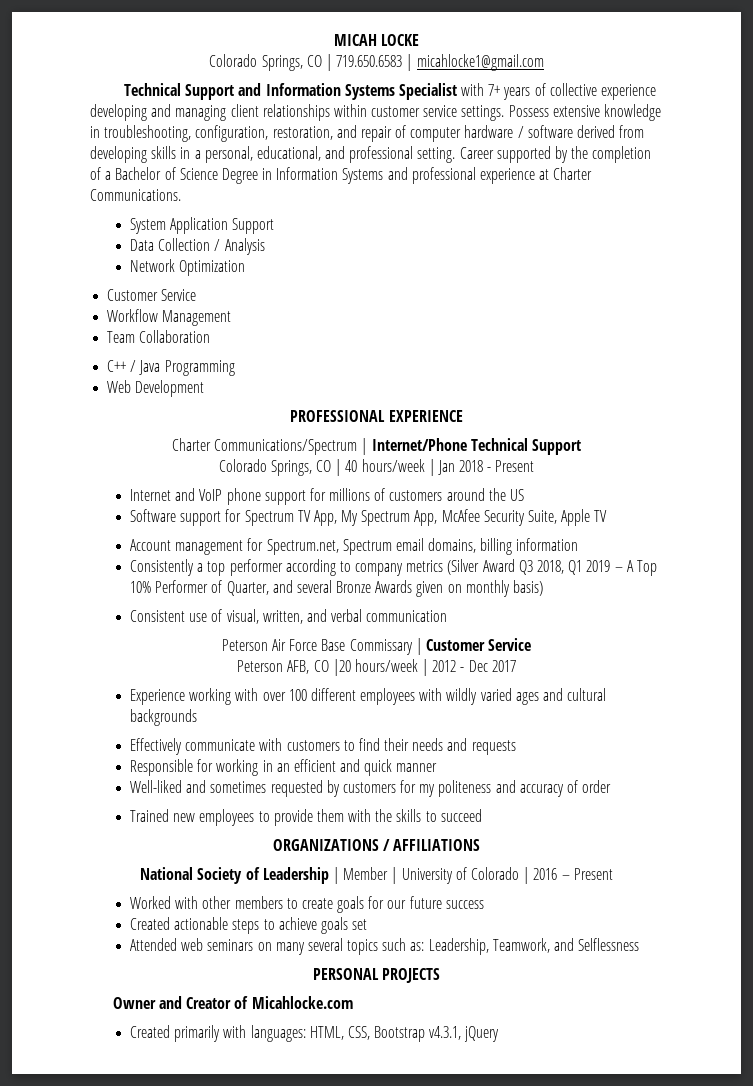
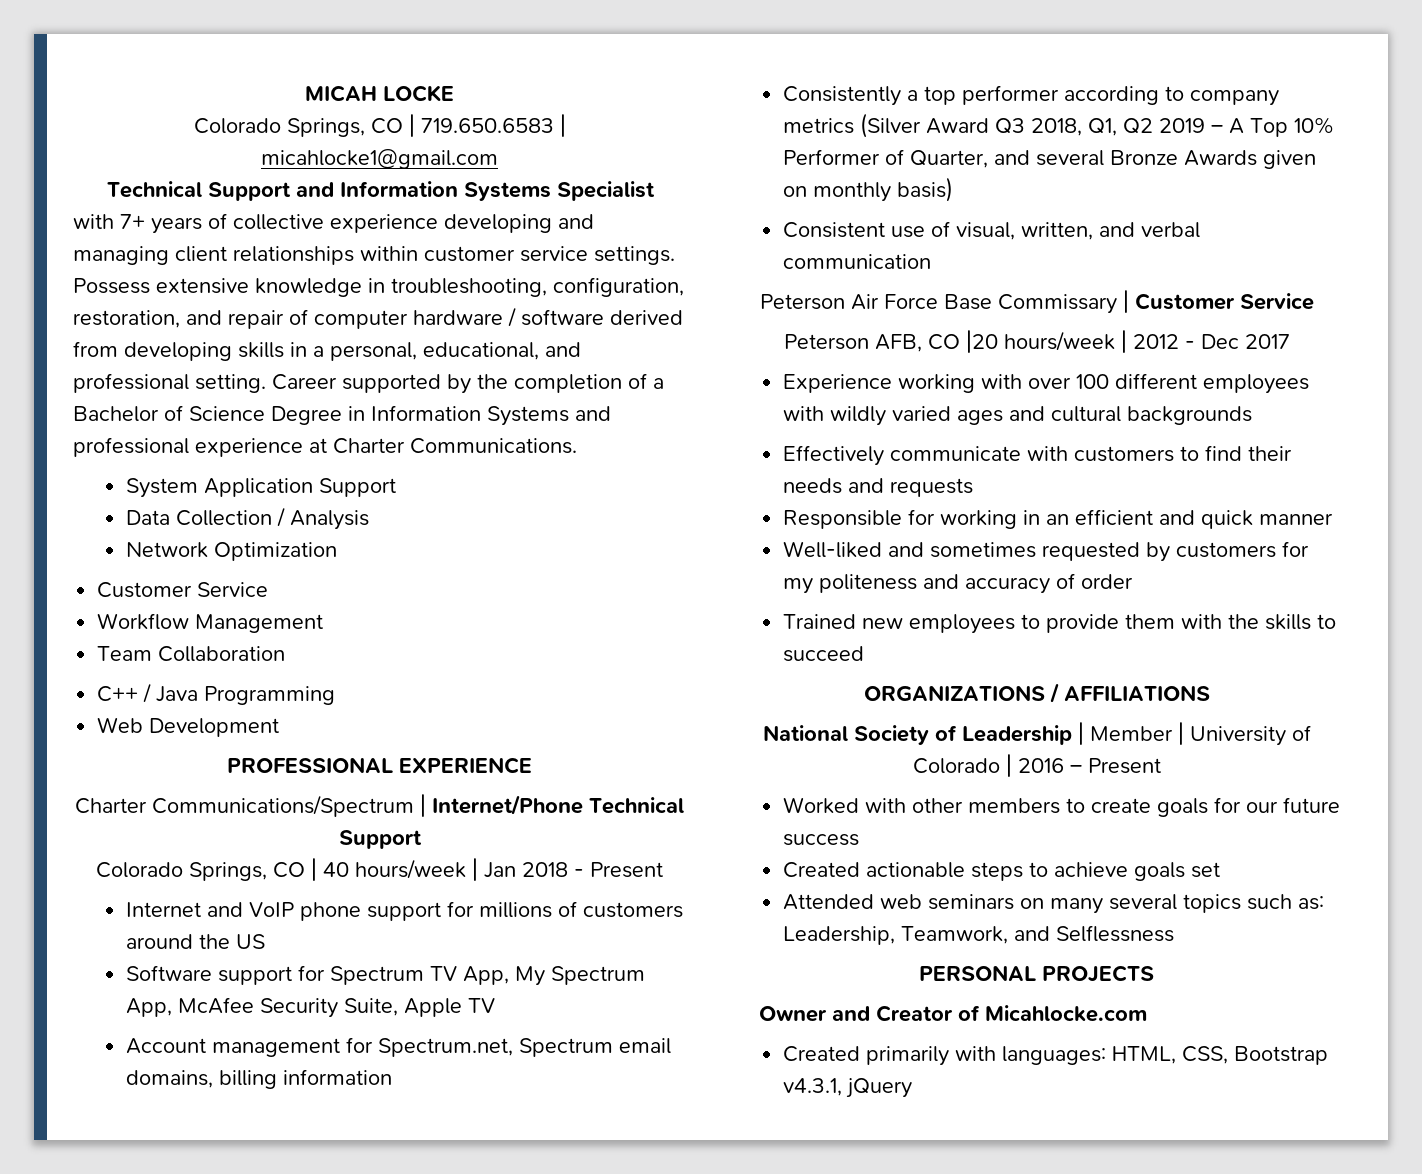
- Consistently a top performer according to company metrics (Silver Award Q3 2018, Q1 2019 – A Top 10% Performer of Quarter, and several Bronze Awards given on monthly basis)
+ Consistently a top performer according to company metrics (Silver Award Q3 2018, Q1, Q2 2019 – A Top 10% Performer of Quarter, and several Bronze Awards given on monthly basis)

